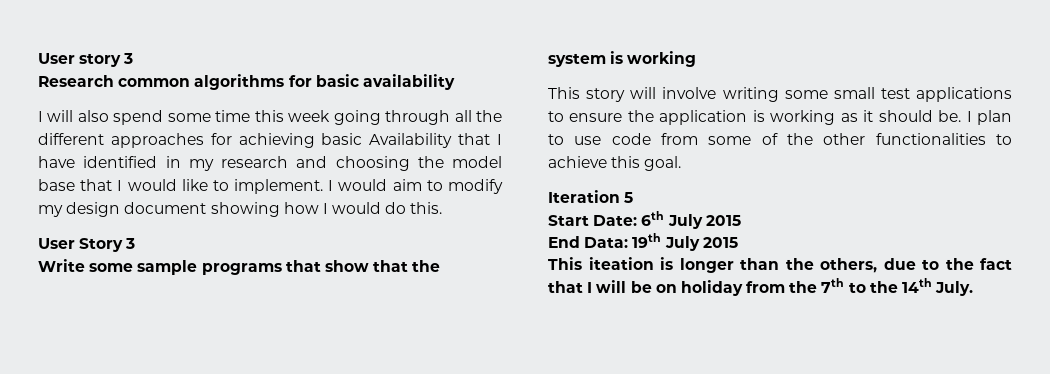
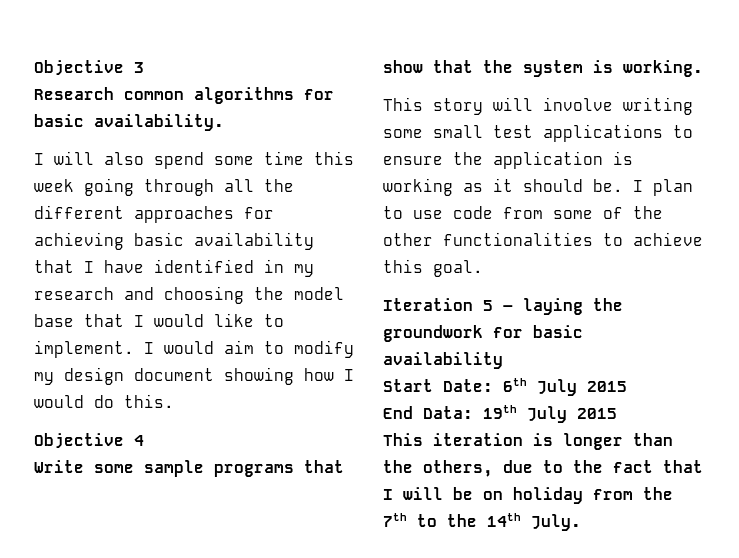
- User story 3
+ Objective 3
- Research common algorithms for basic availability
+ Research common algorithms for basic availability.
- I will also spend some time this week going through all the different approaches for achieving basic Availability that I have identified in my research and choosing the model base that I would like to implement.
+ I will also spend some time this week going through all the different approaches for achieving basic availability that I have identified in my research and choosing the model base that I would like to implement.
- User Story 3
+ Objective 4
- Write some sample programs that show that the system is working
+ Write some sample programs that show that the system is working.
- Iteration 5
+ Iteration 5 – laying the groundwork for basic availability
- This iteation is longer than the others, due to the fact that I will be on holiday from the 7th to the 14th July.
+ This iteration is longer than the others, due to the fact that I will be on holiday from the 7th to the 14th July.

